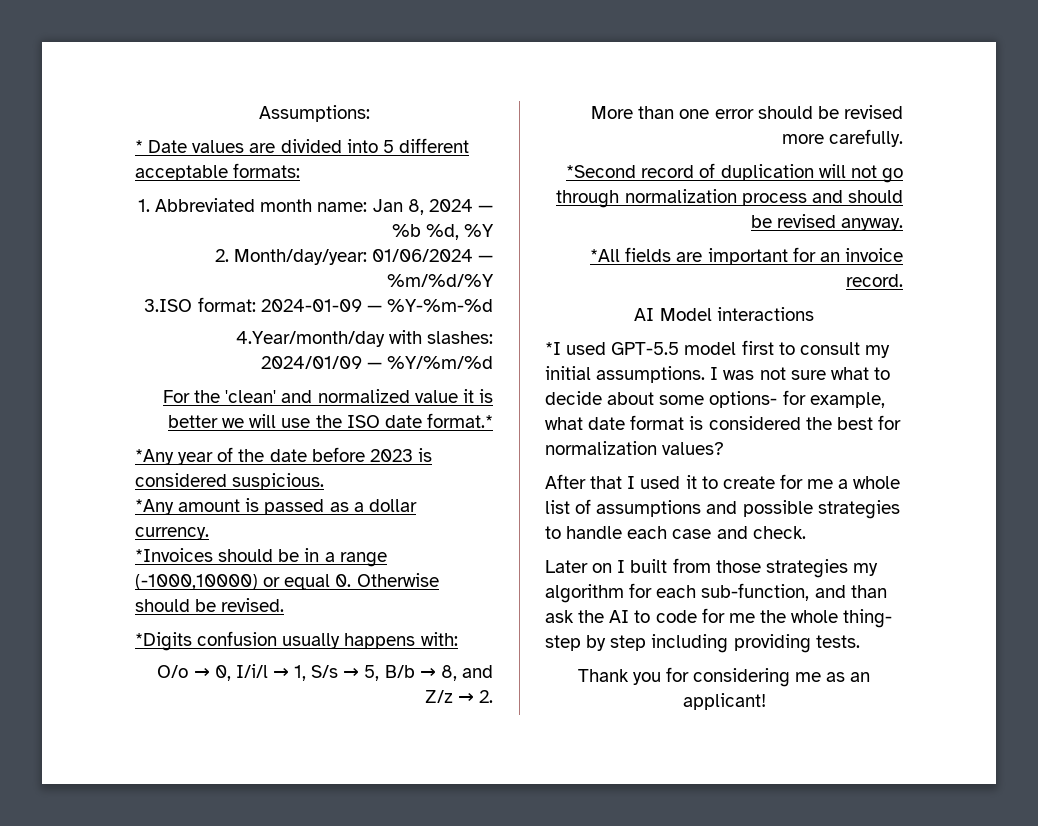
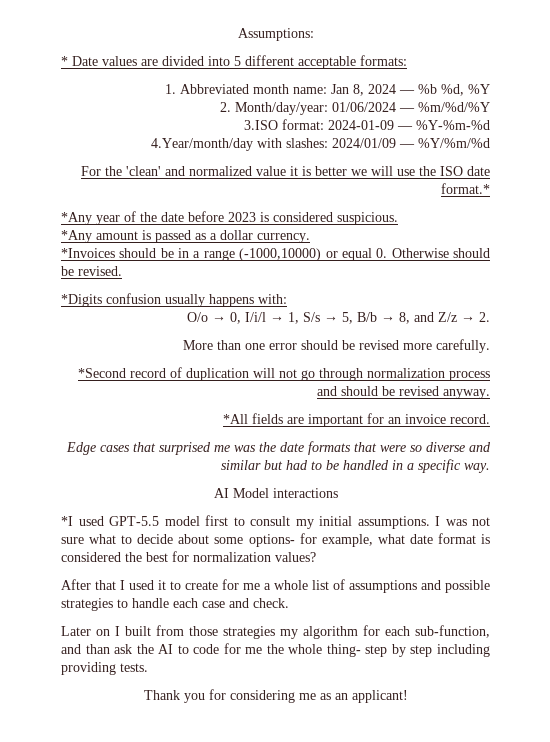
+ Edge cases that surprised me was the date formats that were so diverse and similar but had to be handled in a specific way.

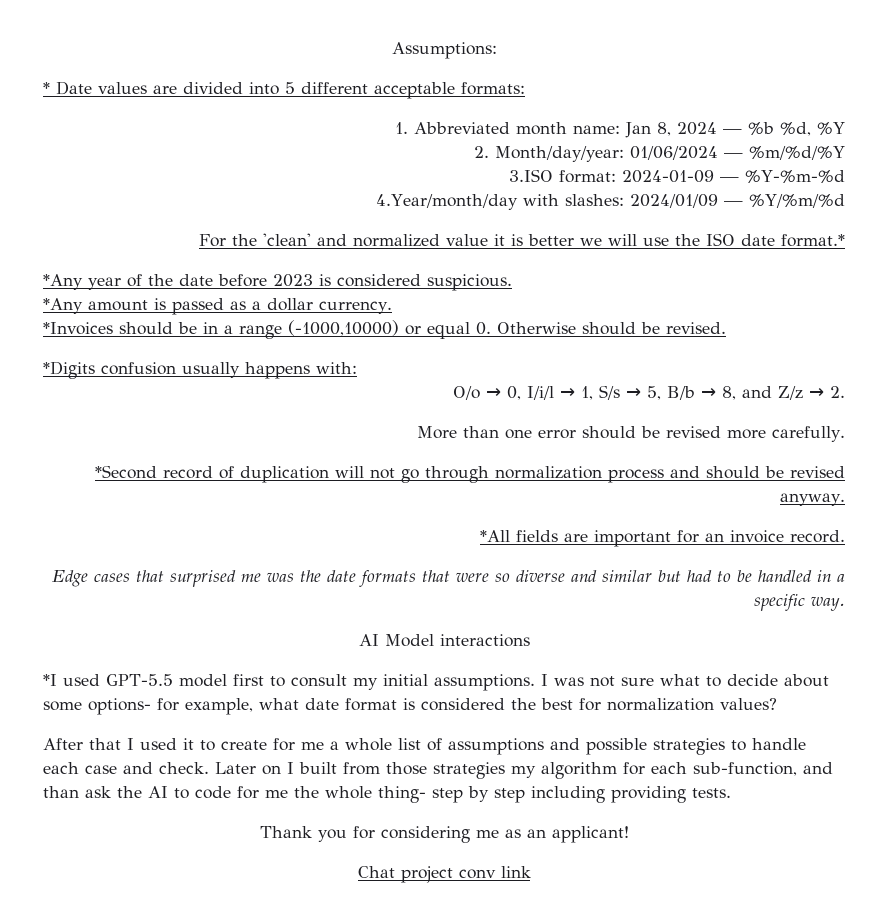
- After that I used it to create for me a whole list of assumptions and possible strategies to handle each case and check.
- Later on I built from those strategies my algorithm for each sub-function, and than ask the AI to code for me the whole thing- step by step including providing tests.
+ After that I used it to create for me a whole list of assumptions and possible strategies to handle each case and check. Later on I built from those strategies my algorithm for each sub-function, and than ask the AI to code for me the whole thing- step by step including providing tests.
+ Chat project conv link

